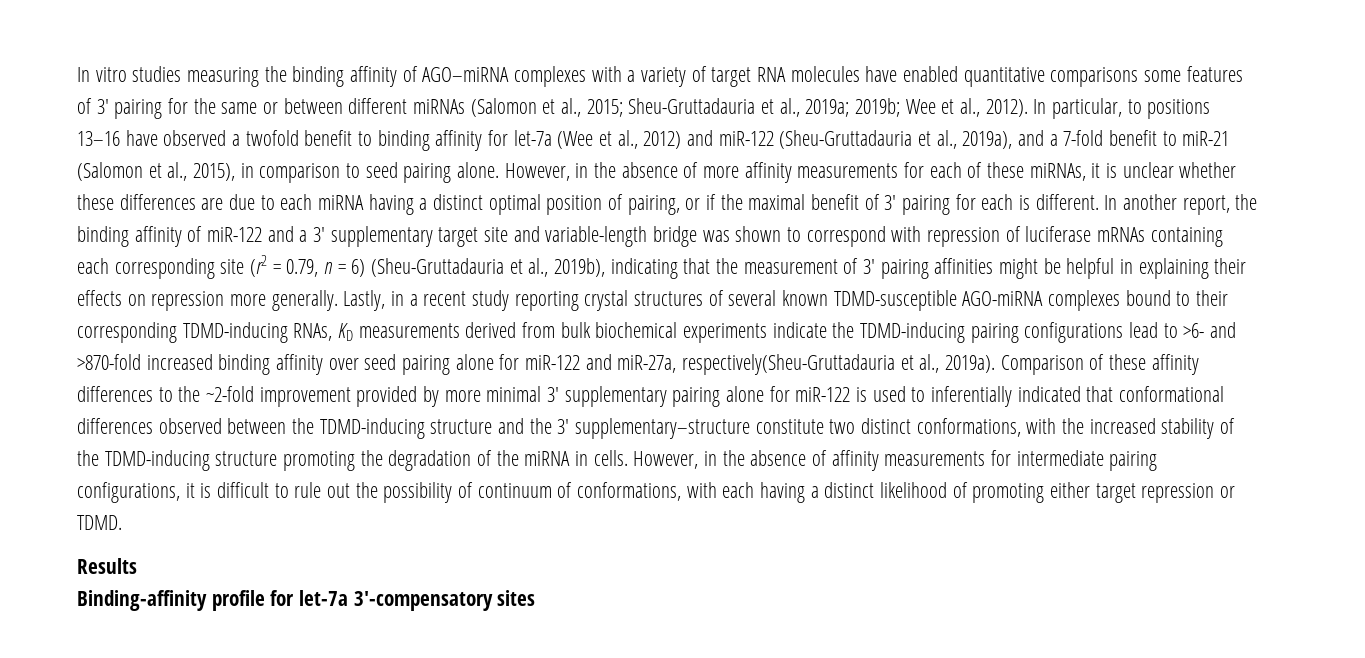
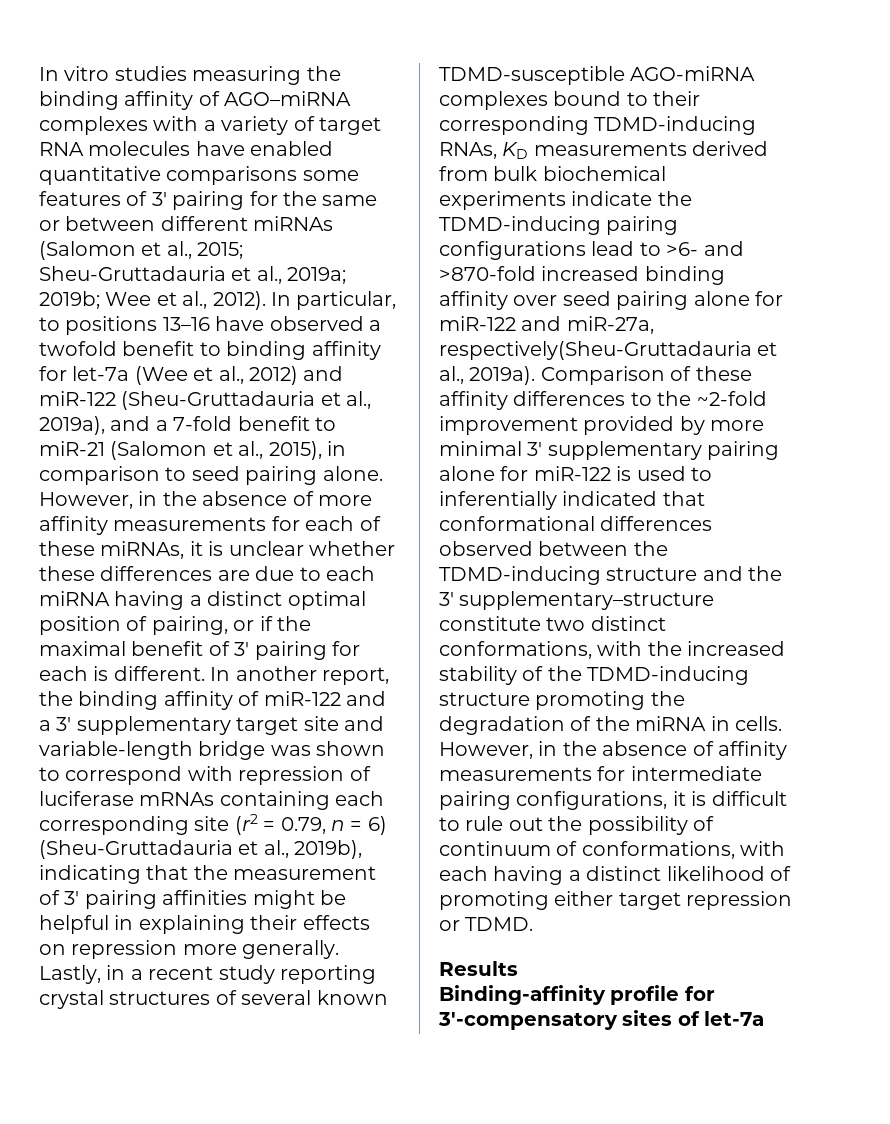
- Binding-affinity profile for let-7a 3′-compensatory sites
+ Binding-affinity profile for 3′-compensatory sites of let-7a

